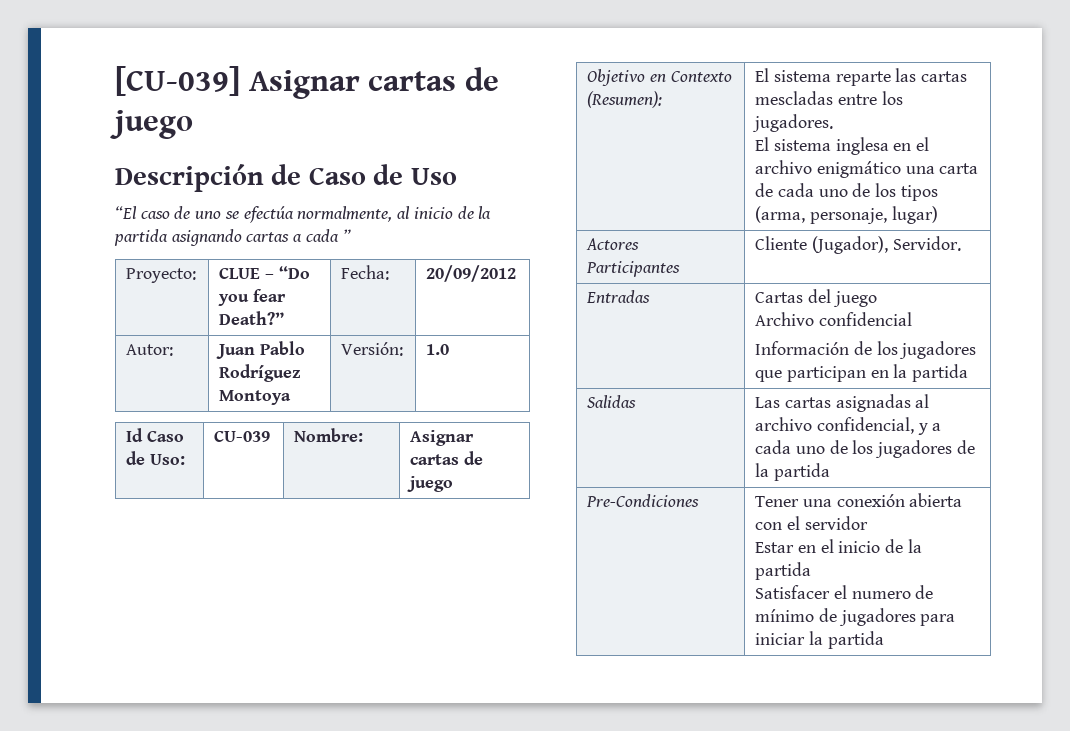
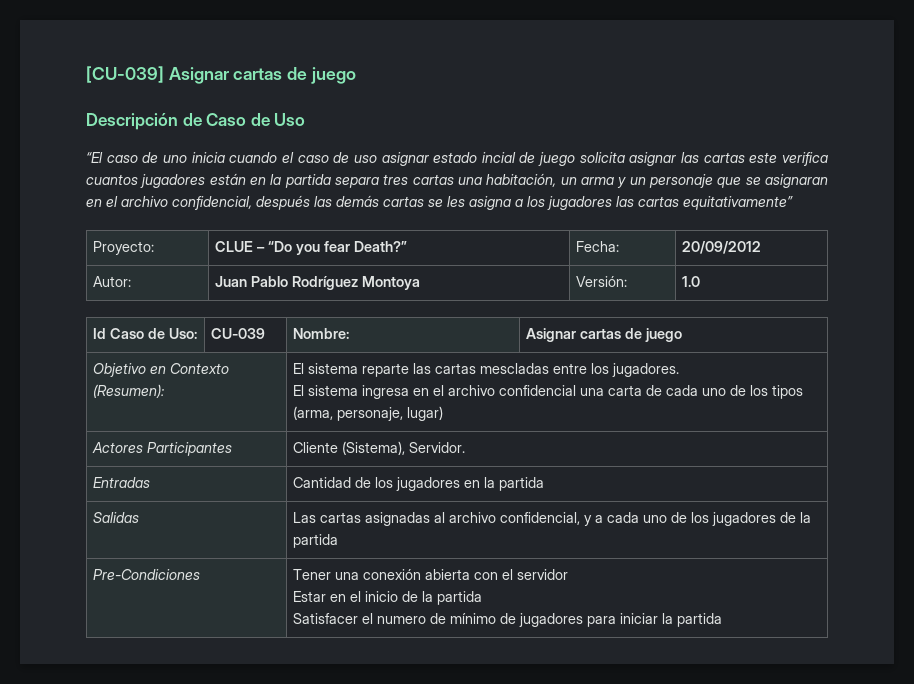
- “El caso de uno se efectúa normalmente, al inicio de la partida asignando cartas a cada ”
+ “El caso de uno inicia cuando el caso de uso asignar estado incial de juego solicita asignar las cartas este verifica cuantos jugadores están en la partida separa tres cartas una habitación, un arma y un personaje que se asignaran en el archivo confidencial, después las demás cartas se les asigna a los jugadores las cartas equitativamente”
  Objetivo en Contexto (Resumen): | El sistema reparte las cartas mescladas entre los jugadores.
- El sistema inglesa en el archivo enigmático una carta de cada uno de los tipos (arma, personaje, lugar)
+ El sistema ingresa en el archivo confidencial una carta de cada uno de los tipos (arma, personaje, lugar)
- Actores Participantes | Cliente (Jugador), Servidor.
+ Actores Participantes | Cliente (Sistema), Servidor.
- Entradas | Cartas del juego
- Archivo confidencial
- Información de los jugadores que participan en la partida
+ Entradas | Cantidad de los jugadores en la partida

